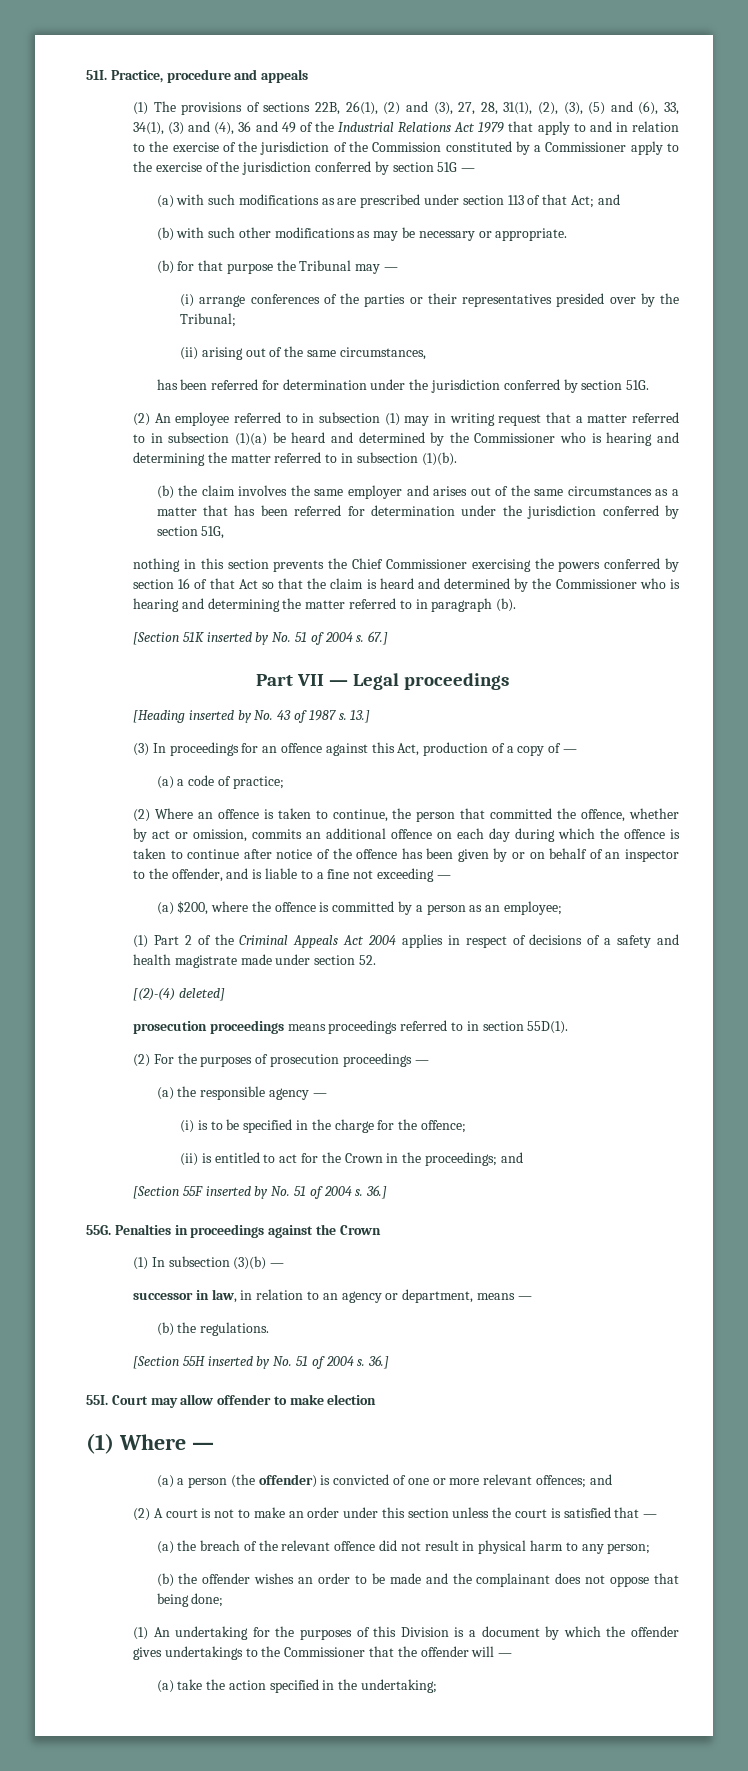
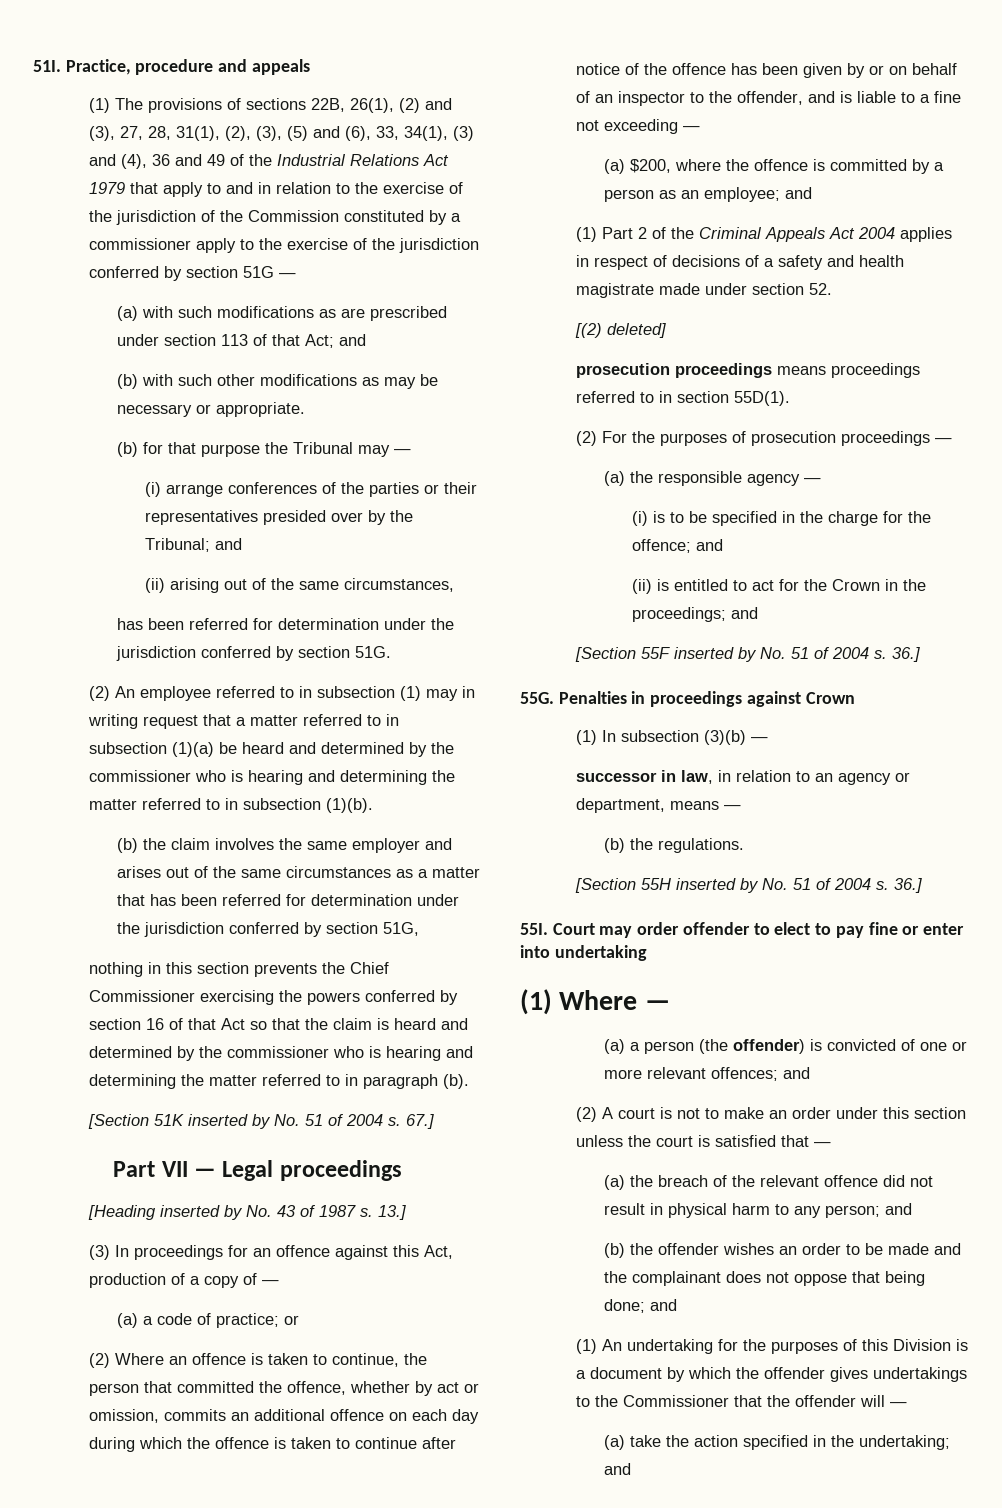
- (1) The provisions of sections 22B, 26(1), (2) and (3), 27, 28, 31(1), (2), (3), (5) and (6), 33, 34(1), (3) and (4), 36 and 49 of the Industrial Relations Act 1979 that apply to and in relation to the exercise of the jurisdiction of the Commission constituted by a Commissioner apply to the exercise of the jurisdiction conferred by section 51G —
+ (1) The provisions of sections 22B, 26(1), (2) and (3), 27, 28, 31(1), (2), (3), (5) and (6), 33, 34(1), (3) and (4), 36 and 49 of the Industrial Relations Act 1979 that apply to and in relation to the exercise of the jurisdiction of the Commission constituted by a commissioner apply to the exercise of the jurisdiction conferred by section 51G —
- (i) arrange conferences of the parties or their representatives presided over by the Tribunal;
+ (i) arrange conferences of the parties or their representatives presided over by the Tribunal; and
- (2) An employee referred to in subsection (1) may in writing request that a matter referred to in subsection (1)(a) be heard and determined by the Commissioner who is hearing and determining the matter referred to in subsection (1)(b).
+ (2) An employee referred to in subsection (1) may in writing request that a matter referred to in subsection (1)(a) be heard and determined by the commissioner who is hearing and determining the matter referred to in subsection (1)(b).
- nothing in this section prevents the Chief Commissioner exercising the powers conferred by section 16 of that Act so that the claim is heard and determined by the Commissioner who is hearing and determining the matter referred to in paragraph (b).
+ nothing in this section prevents the Chief Commissioner exercising the powers conferred by section 16 of that Act so that the claim is heard and determined by the commissioner who is hearing and determining the matter referred to in paragraph (b).
- (a) a code of practice;
+ (a) a code of practice; or
- (a) $200, where the offence is committed by a person as an employee;
+ (a) $200, where the offence is committed by a person as an employee; and
- [(2)-(4) deleted]
+ [(2) deleted]
- (i) is to be specified in the charge for the offence;
+ (i) is to be specified in the charge for the offence; and
- Penalties in proceedings against the Crown
+ Penalties in proceedings against Crown
- Court may allow offender to make election
+ Court may order offender to elect to pay fine or enter into undertaking
- (a) the breach of the relevant offence did not result in physical harm to any person;
+ (a) the breach of the relevant offence did not result in physical harm to any person; and
- (b) the offender wishes an order to be made and the complainant does not oppose that being done;
+ (b) the offender wishes an order to be made and the complainant does not oppose that being done; and
- (a) take the action specified in the undertaking;
+ (a) take the action specified in the undertaking; and

